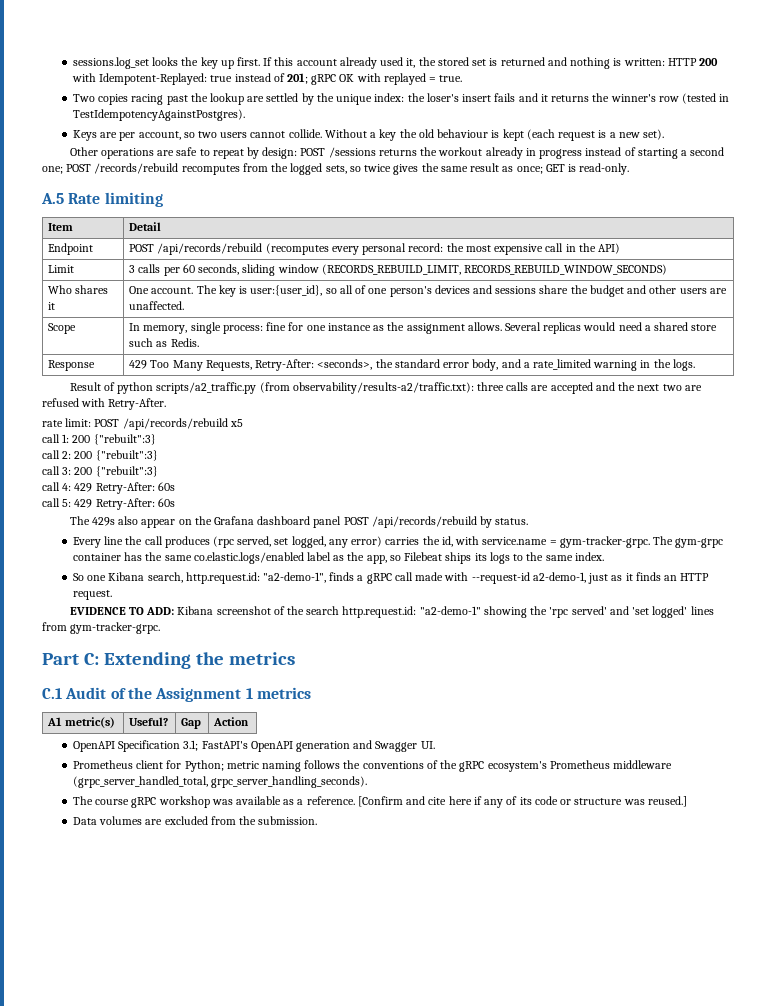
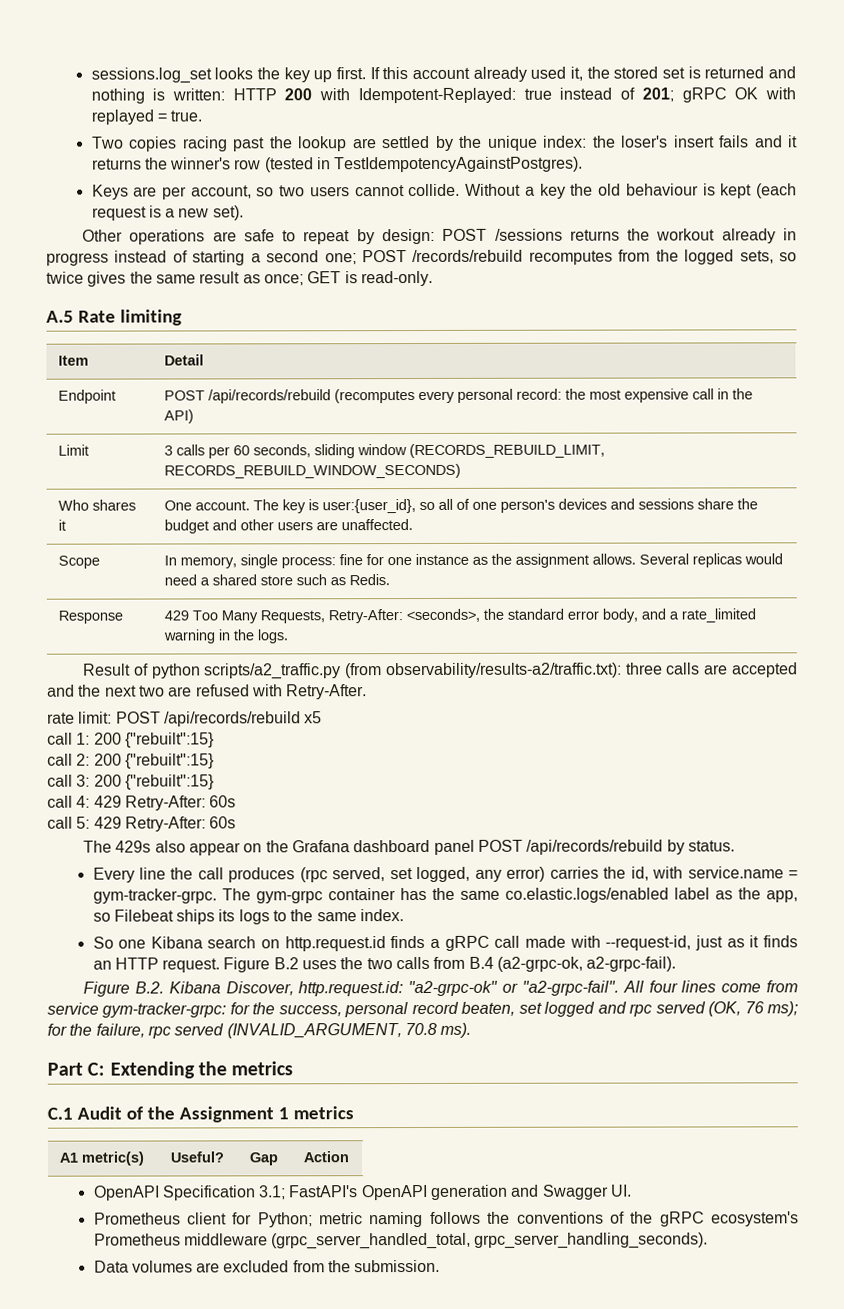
- call 1: 200 {"rebuilt":3}
+ call 1: 200 {"rebuilt":15}
- call 2: 200 {"rebuilt":3}
+ call 2: 200 {"rebuilt":15}
- call 3: 200 {"rebuilt":3}
+ call 3: 200 {"rebuilt":15}
- So one Kibana search, http.request.id: "a2-demo-1", finds a gRPC call made with --request-id a2-demo-1, just as it finds an HTTP request.
- EVIDENCE TO ADD: Kibana screenshot of the search http.request.id: "a2-demo-1" showing the 'rpc served' and 'set logged' lines from gym-tracker-grpc.
+ So one Kibana search on http.request.id finds a gRPC call made with --request-id, just as it finds an HTTP request. Figure B.2 uses the two calls from B.4 (a2-grpc-ok, a2-grpc-fail).
+ Figure B.2. Kibana Discover, http.request.id: "a2-grpc-ok" or "a2-grpc-fail". All four lines come from service gym-tracker-grpc: for the success, personal record beaten, set logged and rpc served (OK, 76 ms); for the failure, rpc served (INVALID_ARGUMENT, 70.8 ms).
- The course gRPC workshop was available as a reference. [Confirm and cite here if any of its code or structure was reused.]

